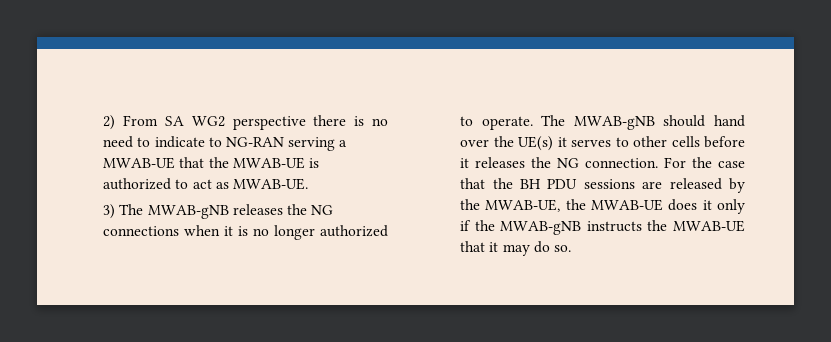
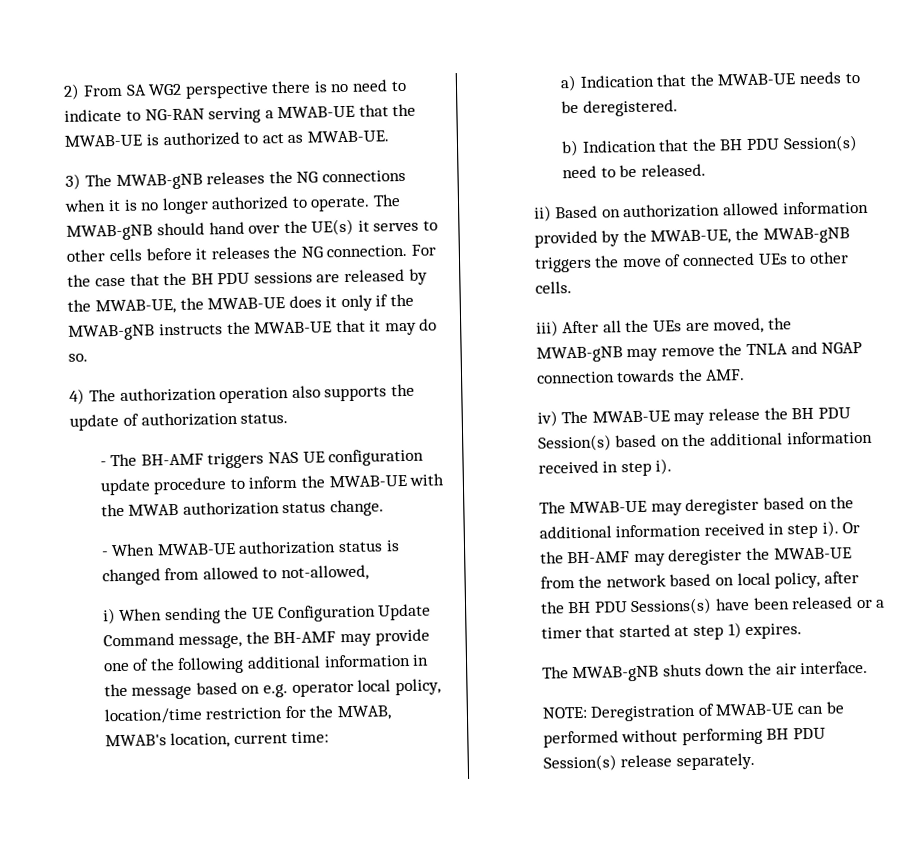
+ 4) The authorization operation also supports the update of authorization status.
+ - The BH-AMF triggers NAS UE configuration update procedure to inform the MWAB-UE with the MWAB authorization status change.
+ - When MWAB-UE authorization status is changed from allowed to not-allowed,
+ i) When sending the UE Configuration Update Command message, the BH-AMF may provide one of the following additional information in the message based on e.g. operator local policy, location/time restriction for the MWAB, MWAB's location, current time:
+ a) Indication that the MWAB-UE needs to be deregistered.
+ b) Indication that the BH PDU Session(s) need to be released.
+ ii) Based on authorization allowed information provided by the MWAB-UE, the MWAB-gNB triggers the move of connected UEs to other cells.
+ iii) After all the UEs are moved, the MWAB-gNB may remove the TNLA and NGAP connection towards the AMF.
+ iv) The MWAB-UE may release the BH PDU Session(s) based on the additional information received in step i).
+ The MWAB-UE may deregister based on the additional information received in step i). Or the BH-AMF may deregister the MWAB-UE from the network based on local policy, after the BH PDU Sessions(s) have been released or a timer that started at step 1) expires.
+ The MWAB-gNB shuts down the air interface.
+ NOTE: Deregistration of MWAB-UE can be performed without performing BH PDU Session(s) release separately.

